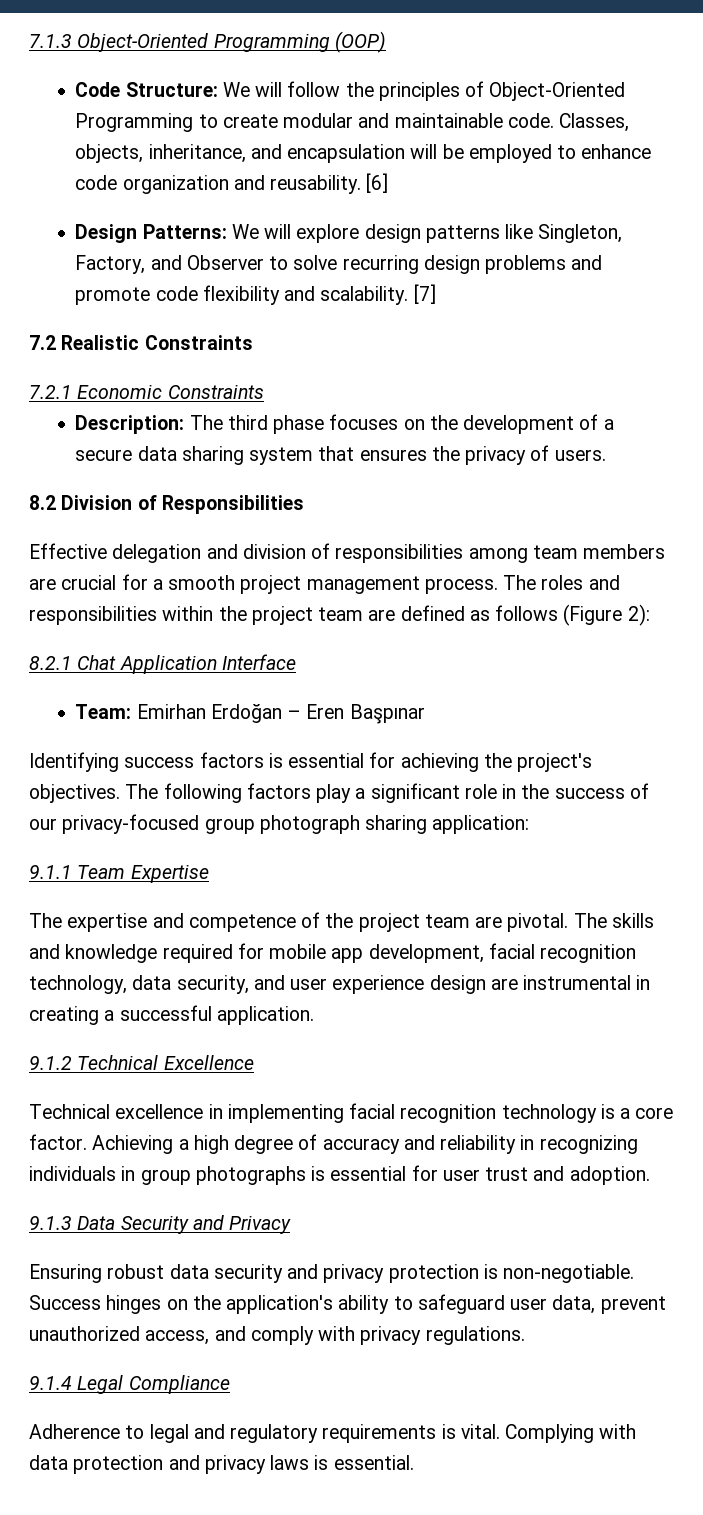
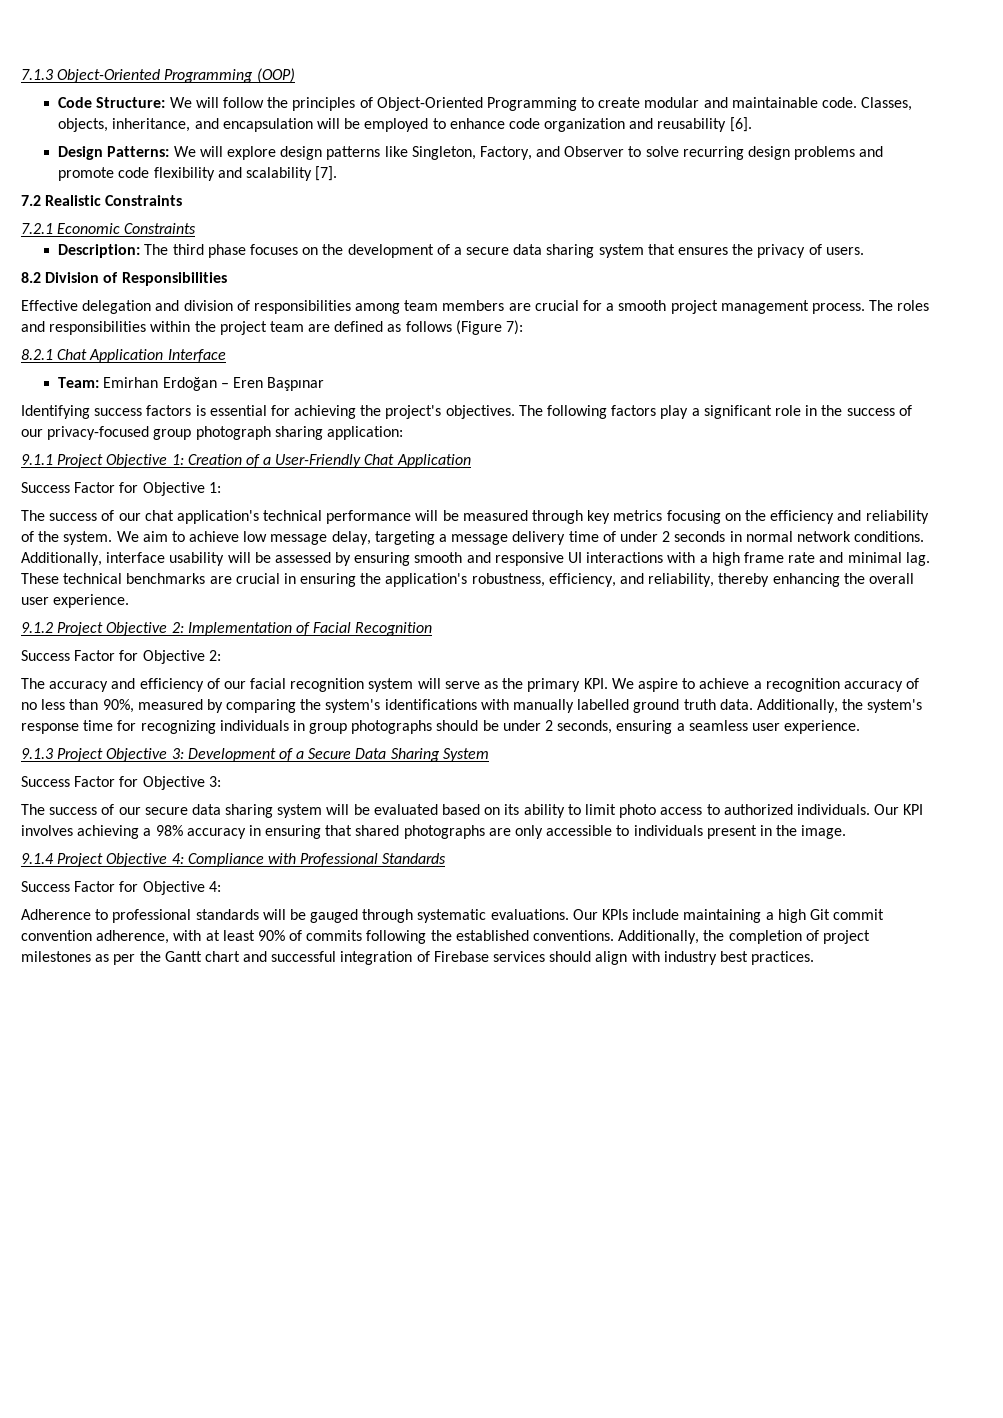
- Classes, objects, inheritance, and encapsulation will be employed to enhance code organization and reusability. [6]
+ Classes, objects, inheritance, and encapsulation will be employed to enhance code organization and reusability [6].
- Design Patterns: We will explore design patterns like Singleton, Factory, and Observer to solve recurring design problems and promote code flexibility and scalability. [7]
+ Design Patterns: We will explore design patterns like Singleton, Factory, and Observer to solve recurring design problems and promote code flexibility and scalability [7].
- The roles and responsibilities within the project team are defined as follows (Figure 2):
+ The roles and responsibilities within the project team are defined as follows (Figure 7):
- 9.1.1 Team Expertise
- The expertise and competence of the project team are pivotal. The skills and knowledge required for mobile app development, facial recognition technology, data security, and user experience design are instrumental in creating a successful application.
- 9.1.2 Technical Excellence
- Technical excellence in implementing facial recognition technology is a core factor. Achieving a high degree of accuracy and reliability in recognizing individuals in group photographs is essential for user trust and adoption.
- 9.1.3 Data Security and Privacy
- Ensuring robust data security and privacy protection is non-negotiable. Success hinges on the application's ability to safeguard user data, prevent unauthorized access, and comply with privacy regulations.
- 9.1.4 Legal Compliance
- Adherence to legal and regulatory requirements is vital. Complying with data protection and privacy laws is essential.
+ 9.1.1 Project Objective 1: Creation of a User-Friendly Chat Application
+ Success Factor for Objective 1:
+ The success of our chat application's technical performance will be measured through key metrics focusing on the efficiency and reliability of the system. We aim to achieve low message delay, targeting a message delivery time of under 2 seconds in normal network conditions. Additionally, interface usability will be assessed by ensuring smooth and responsive UI interactions with a high frame rate and minimal lag. These technical benchmarks are crucial in ensuring the application's robustness, efficiency, and reliability, thereby enhancing the overall user experience.
+ 9.1.2 Project Objective 2: Implementation of Facial Recognition
+ Success Factor for Objective 2:
+ The accuracy and efficiency of our facial recognition system will serve as the primary KPI. We aspire to achieve a recognition accuracy of no less than 90%, measured by comparing the system's identifications with manually labelled ground truth data. Additionally, the system's response time for recognizing individuals in group photographs should be under 2 seconds, ensuring a seamless user experience.
+ 9.1.3 Project Objective 3: Development of a Secure Data Sharing System
+ Success Factor for Objective 3:
+ The success of our secure data sharing system will be evaluated based on its ability to limit photo access to authorized individuals. Our KPI involves achieving a 98% accuracy in ensuring that shared photographs are only accessible to individuals present in the image.
+ 9.1.4 Project Objective 4: Compliance with Professional Standards
+ Success Factor for Objective 4:
+ Adherence to professional standards will be gauged through systematic evaluations. Our KPIs include maintaining a high Git commit convention adherence, with at least 90% of commits following the established conventions. Additionally, the completion of project milestones as per the Gantt chart and successful integration of Firebase services should align with industry best practices.

